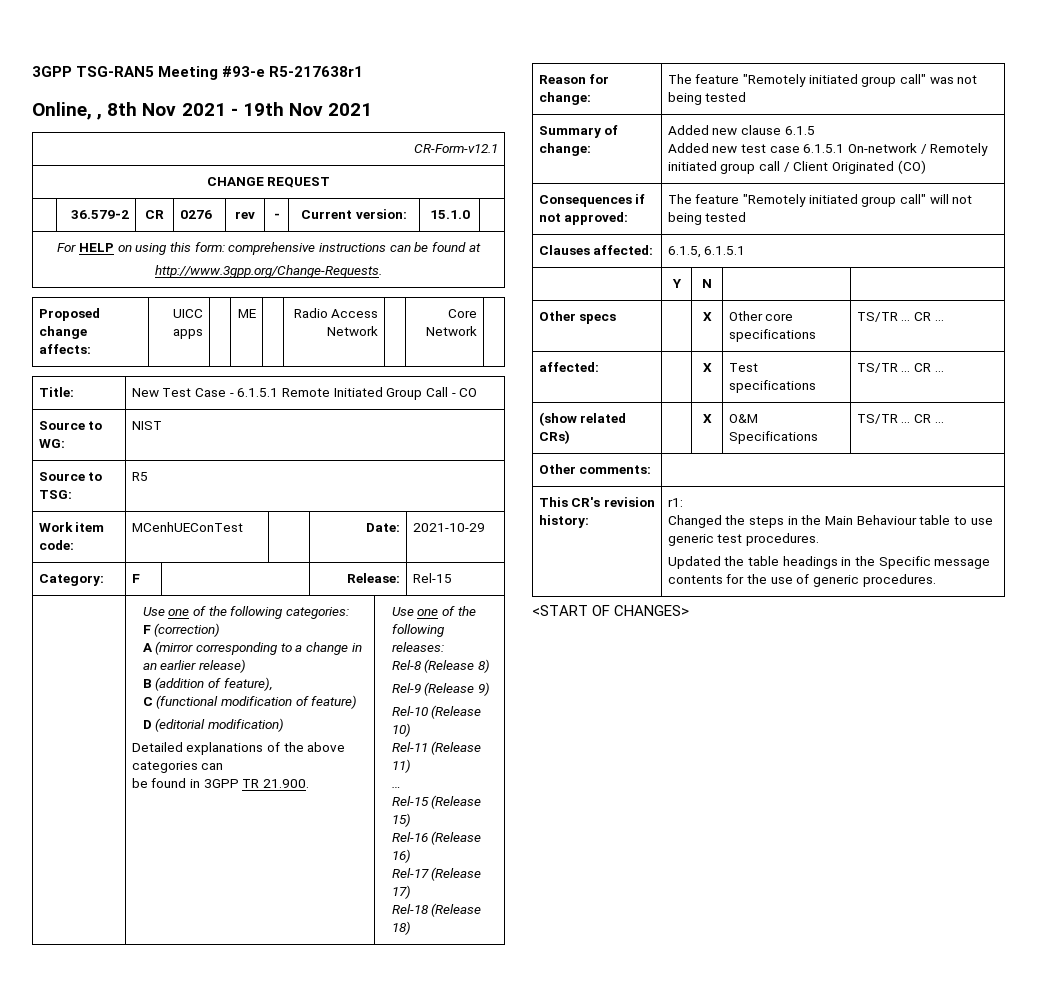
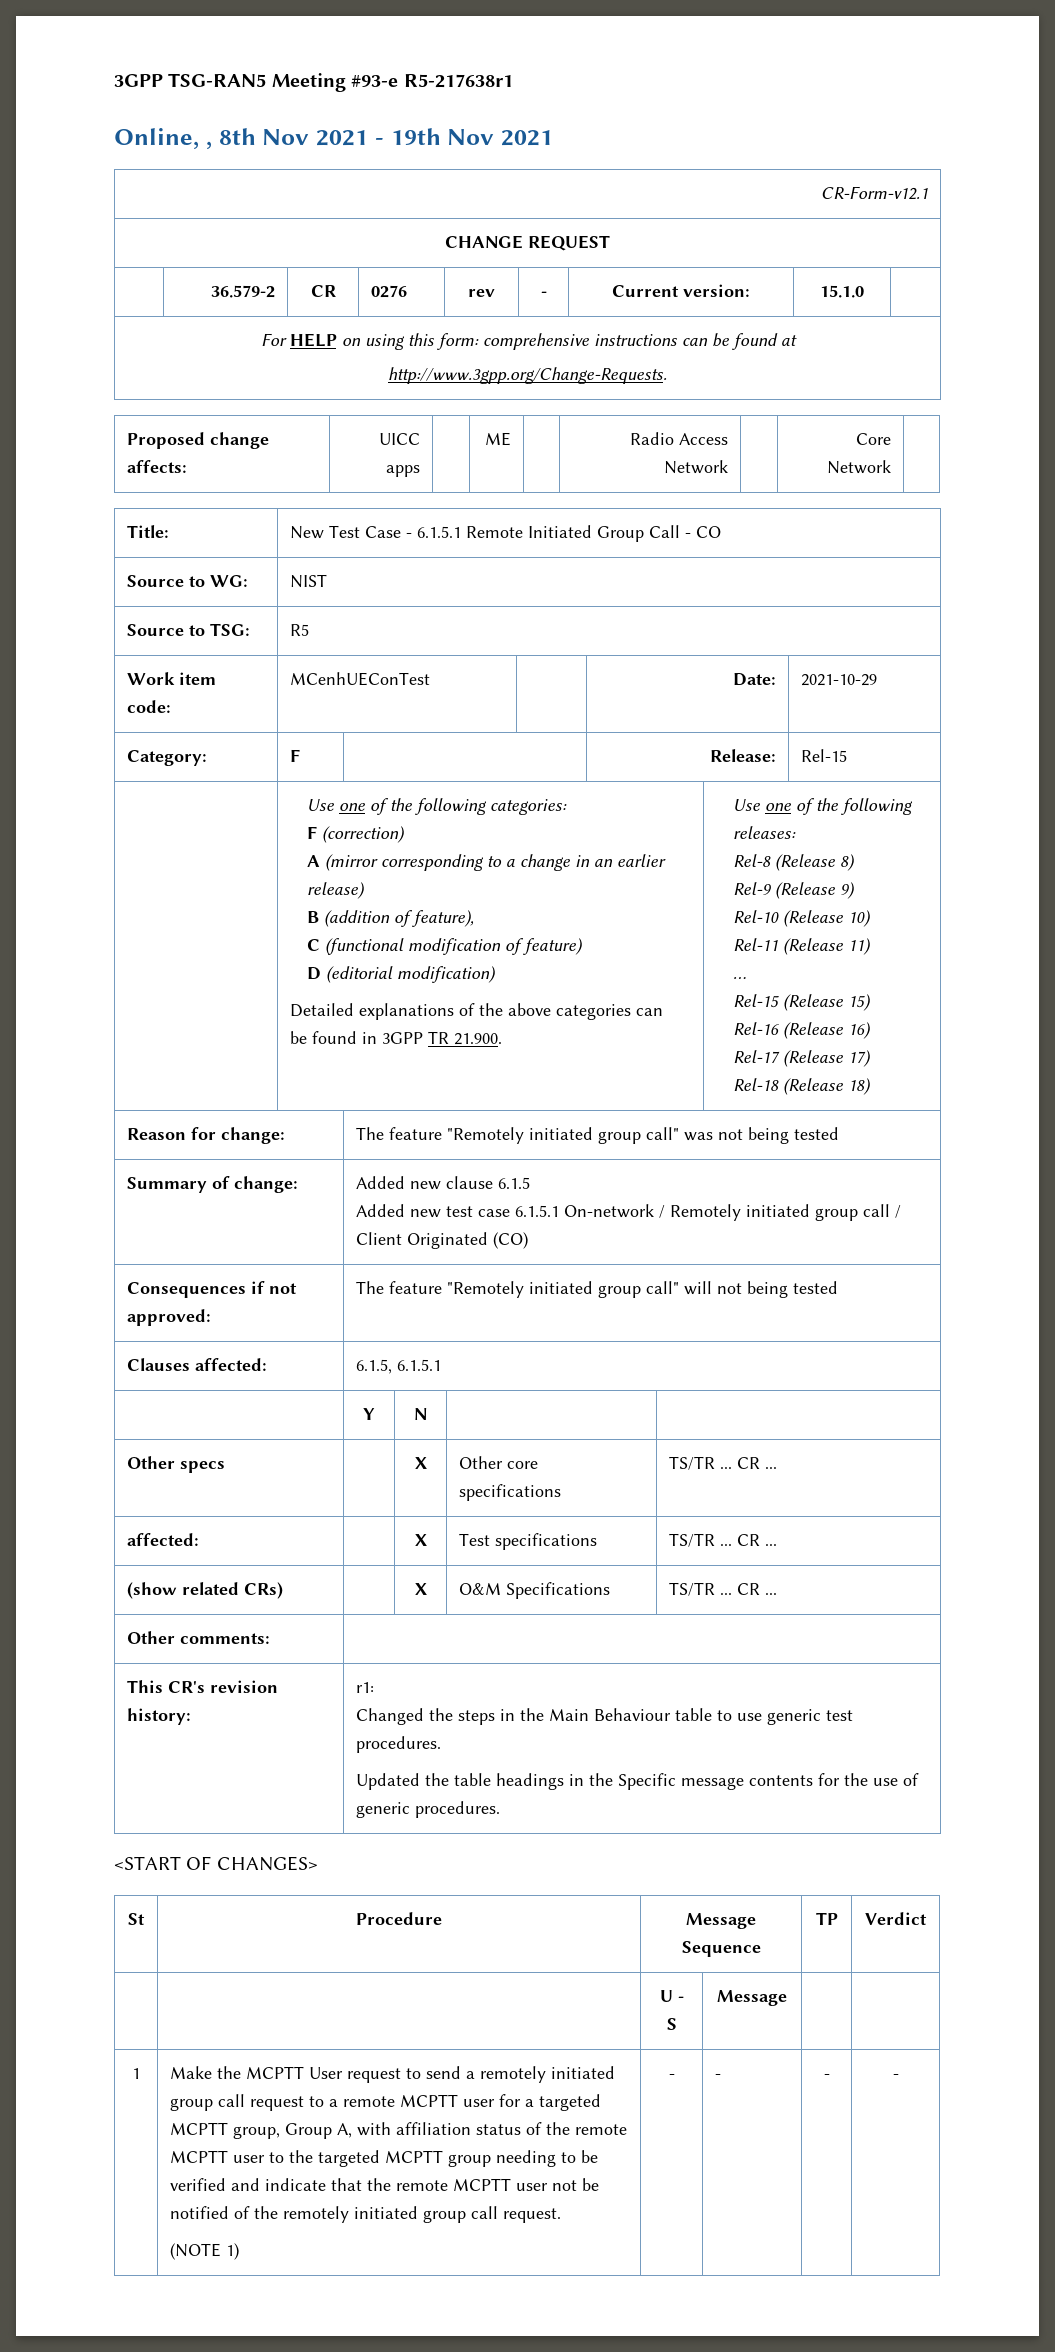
+ St | Procedure | Message Sequence | TP | Verdict
+ | | U - S | Message | |
+ 1 | Make the MCPTT User request to send a remotely initiated group call request to a remote MCPTT user for a targeted MCPTT group, Group A, with affiliation status of the remote MCPTT user to the targeted MCPTT group needing to be verified and indicate that the remote MCPTT user not be notified of the remotely initiated group call request.
+ (NOTE 1) | - | - | - | -

